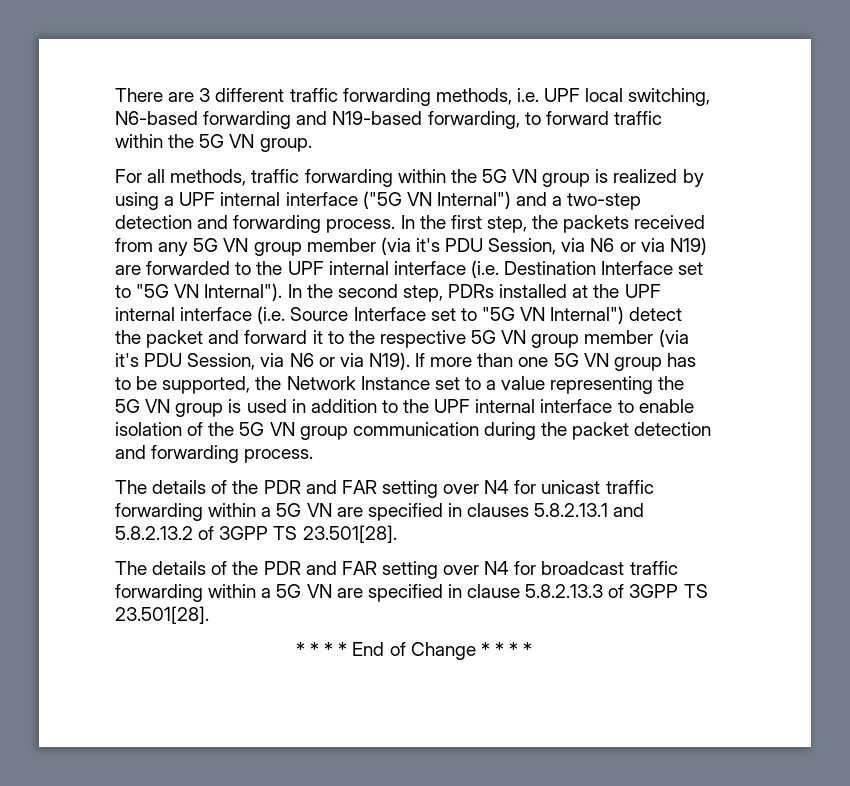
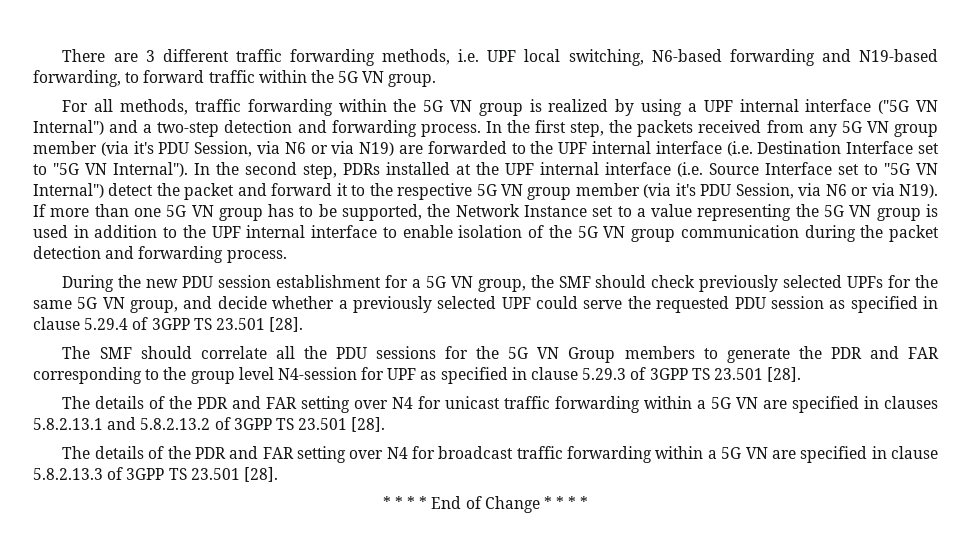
+ During the new PDU session establishment for a 5G VN group, the SMF should check previously selected UPFs for the same 5G VN group, and decide whether a previously selected UPF could serve the requested PDU session as specified in clause 5.29.4 of 3GPP TS 23.501 [28].
+ The SMF should correlate all the PDU sessions for the 5G VN Group members to generate the PDR and FAR corresponding to the group level N4-session for UPF as specified in clause 5.29.3 of 3GPP TS 23.501 [28].
- The details of the PDR and FAR setting over N4 for unicast traffic forwarding within a 5G VN are specified in clauses 5.8.2.13.1 and 5.8.2.13.2 of 3GPP TS 23.501[28].
+ The details of the PDR and FAR setting over N4 for unicast traffic forwarding within a 5G VN are specified in clauses 5.8.2.13.1 and 5.8.2.13.2 of 3GPP TS 23.501 [28].
- The details of the PDR and FAR setting over N4 for broadcast traffic forwarding within a 5G VN are specified in clause 5.8.2.13.3 of 3GPP TS 23.501[28].
+ The details of the PDR and FAR setting over N4 for broadcast traffic forwarding within a 5G VN are specified in clause 5.8.2.13.3 of 3GPP TS 23.501 [28].

